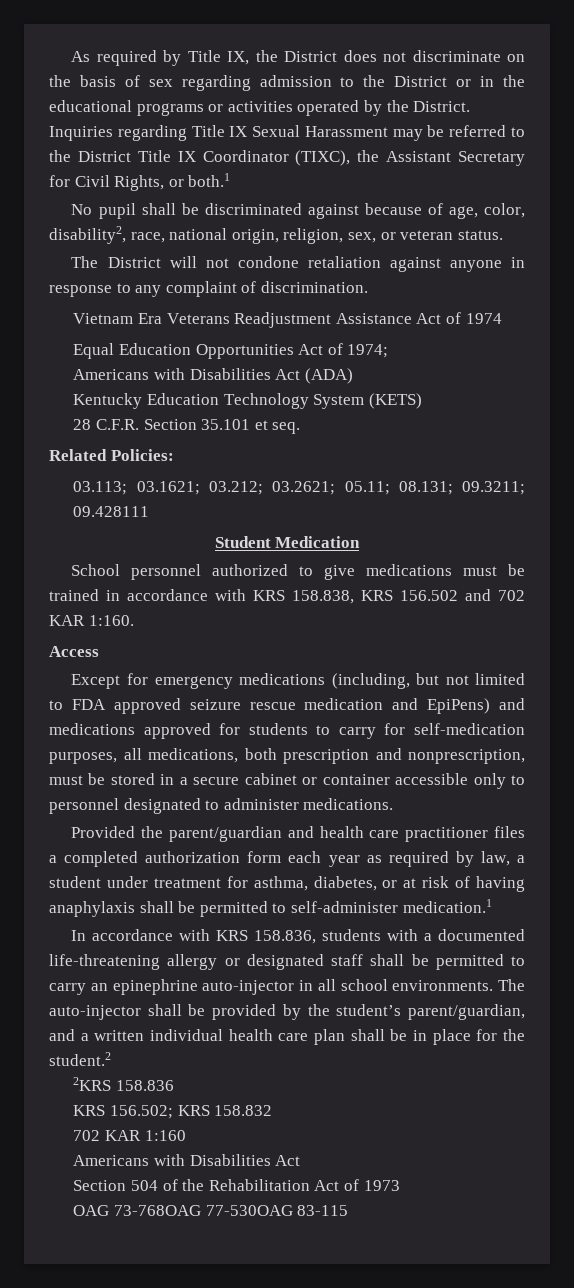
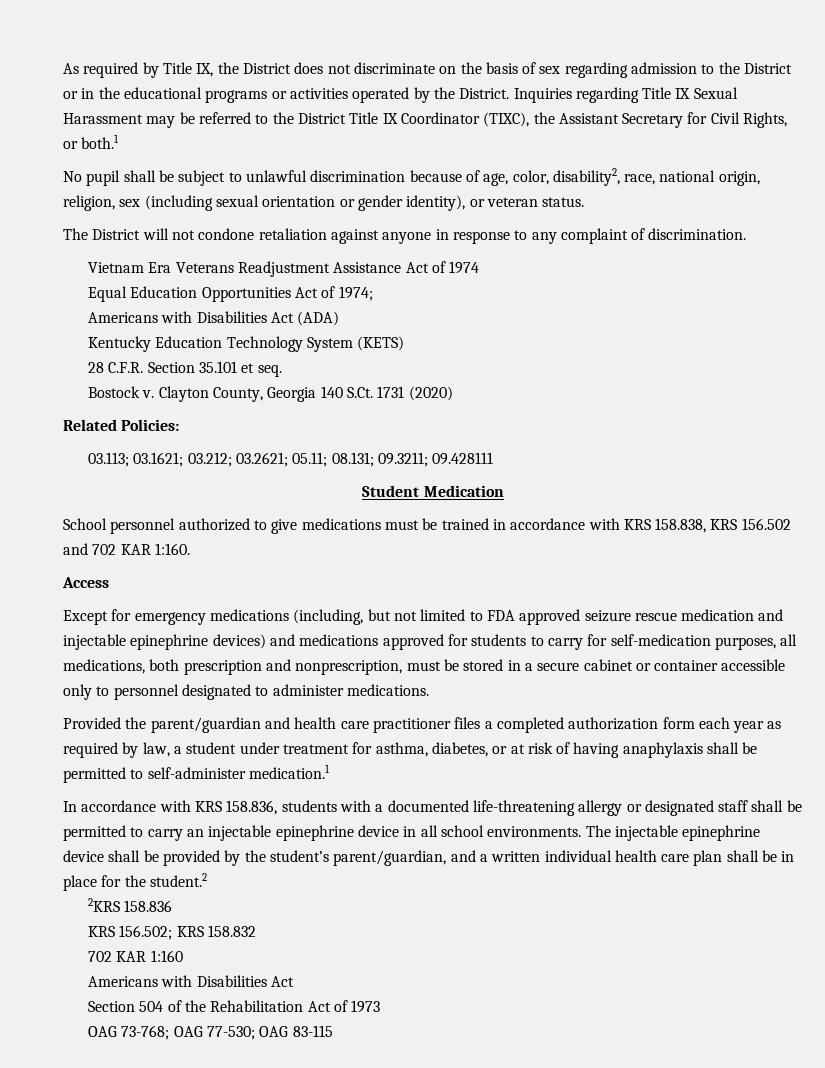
- No pupil shall be discriminated against because of age, color, disability2, race, national origin, religion, sex, or veteran status.
+ No pupil shall be subject to unlawful discrimination because of age, color, disability2, race, national origin, religion, sex (including sexual orientation or gender identity), or veteran status.
+ Bostock v. Clayton County, Georgia 140 S.Ct. 1731 (2020)
- Except for emergency medications (including, but not limited to FDA approved seizure rescue medication and EpiPens) and medications approved for students to carry for self-medication purposes, all medications, both prescription and nonprescription, must be stored in a secure cabinet or container accessible only to personnel designated to administer medications.
+ Except for emergency medications (including, but not limited to FDA approved seizure rescue medication and injectable epinephrine devices) and medications approved for students to carry for self-medication purposes, all medications, both prescription and nonprescription, must be stored in a secure cabinet or container accessible only to personnel designated to administer medications.
- In accordance with KRS 158.836, students with a documented life-threatening allergy or designated staff shall be permitted to carry an epinephrine auto-injector in all school environments.
+ In accordance with KRS 158.836, students with a documented life-threatening allergy or designated staff shall be permitted to carry an injectable epinephrine device in all school environments.
- The auto-injector shall be provided by the student’s parent/guardian, and a written individual health care plan shall be in place for the student.2
+ The injectable epinephrine device shall be provided by the student’s parent/guardian, and a written individual health care plan shall be in place for the student.2
- OAG 73-768OAG 77-530OAG 83-115
+ OAG 73-768; OAG 77-530; OAG 83-115

